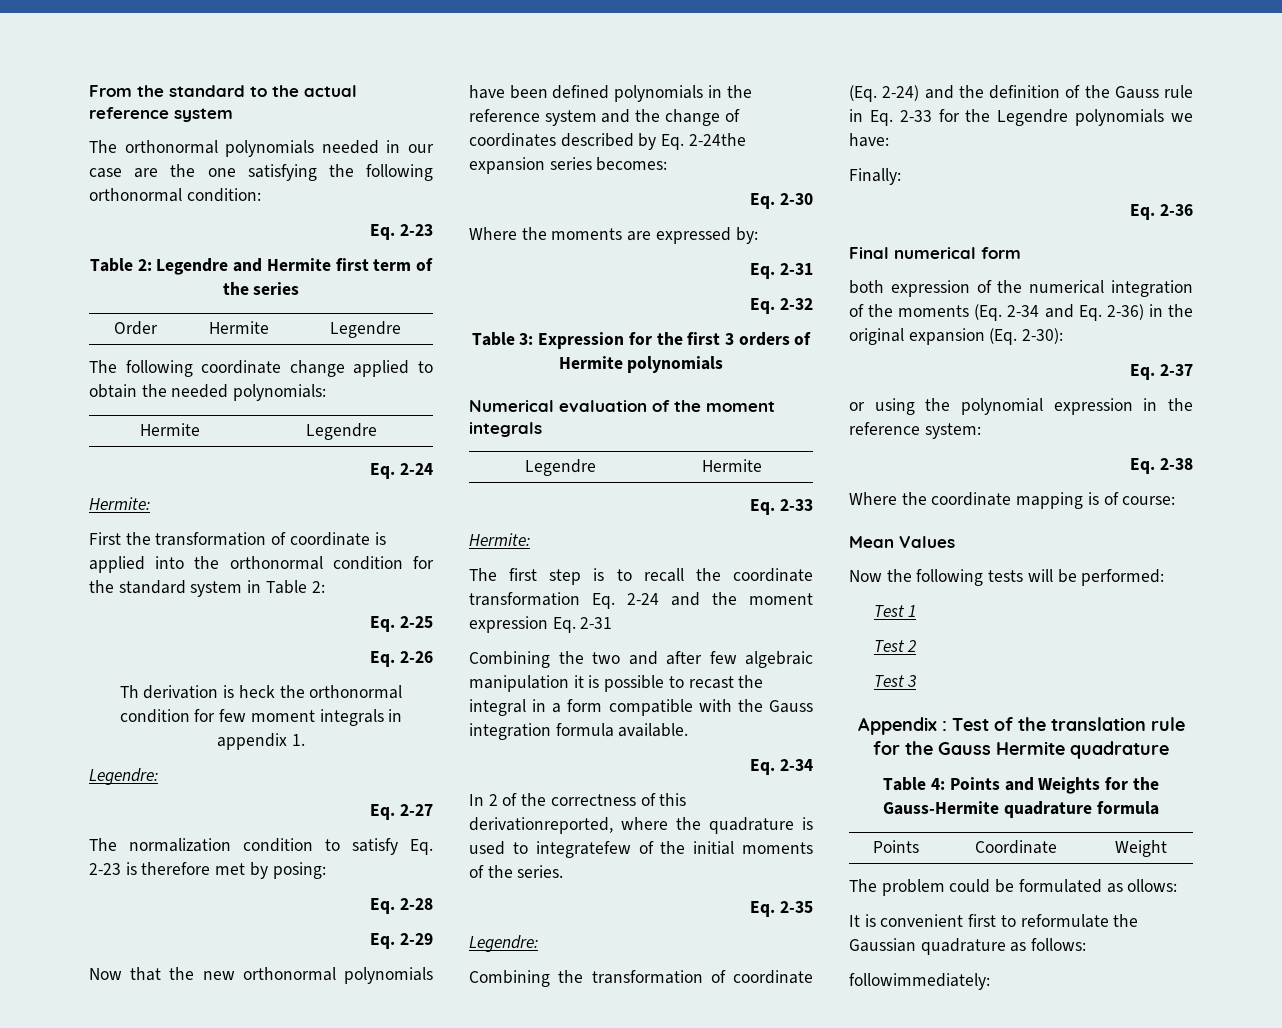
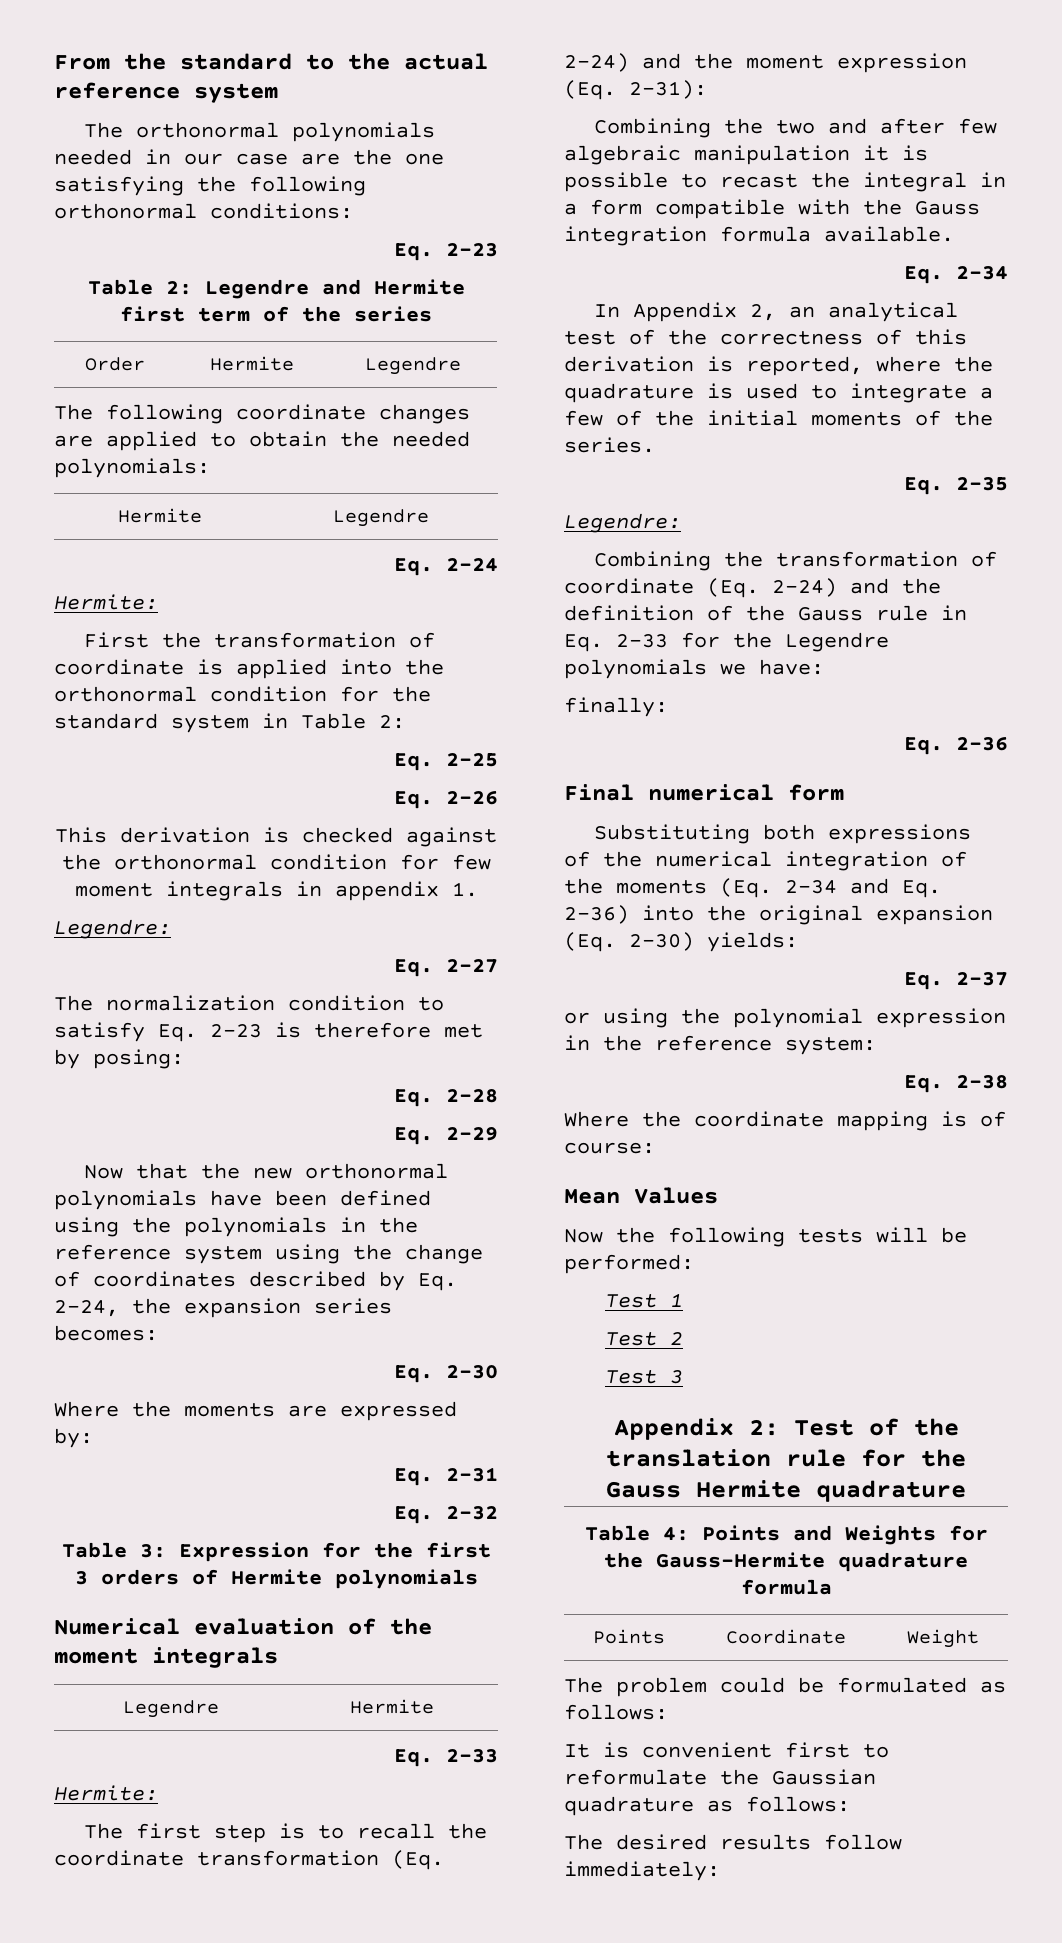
- The orthonormal polynomials needed in our case are the one satisfying the following orthonormal condition:
+ The orthonormal polynomials needed in our case are the one satisfying the following orthonormal conditions:
- The following coordinate change applied to obtain the needed polynomials:
+ The following coordinate changes are applied to obtain the needed polynomials:
- Th derivation is heck the orthonormal condition for few moment integrals in appendix 1.
+ This derivation is checked against the orthonormal condition for few moment integrals in appendix 1.
- Now that the new orthonormal polynomials have been defined polynomials in the reference system and the change of coordinates described by Eq. 2-24the expansion series becomes:
+ Now that the new orthonormal polynomials have been defined using the polynomials in the reference system using the change of coordinates described by Eq. 2-24, the expansion series becomes:
- The first step is to recall the coordinate transformation Eq. 2-24 and the moment expression Eq. 2-31
+ The first step is to recall the coordinate transformation (Eq. 2-24) and the moment expression (Eq. 2-31):
- In 2 of the correctness of this derivationreported, where the quadrature is used to integratefew of the initial moments of the series.
+ In Appendix 2, an analytical test of the correctness of this derivation is reported, where the quadrature is used to integrate a few of the initial moments of the series.
- Finally:
+ finally:
- both expression of the numerical integration of the moments (Eq. 2-34 and Eq. 2-36) in the original expansion (Eq. 2-30):
+ Substituting both expressions of the numerical integration of the moments (Eq. 2-34 and Eq. 2-36) into the original expansion (Eq. 2-30) yields:
- Appendix : Test of the translation rule for the Gauss Hermite quadrature
+ Appendix 2: Test of the translation rule for the Gauss Hermite quadrature
- The problem could be formulated as ollows:
+ The problem could be formulated as follows:
- followimmediately:
+ The desired results follow immediately:

